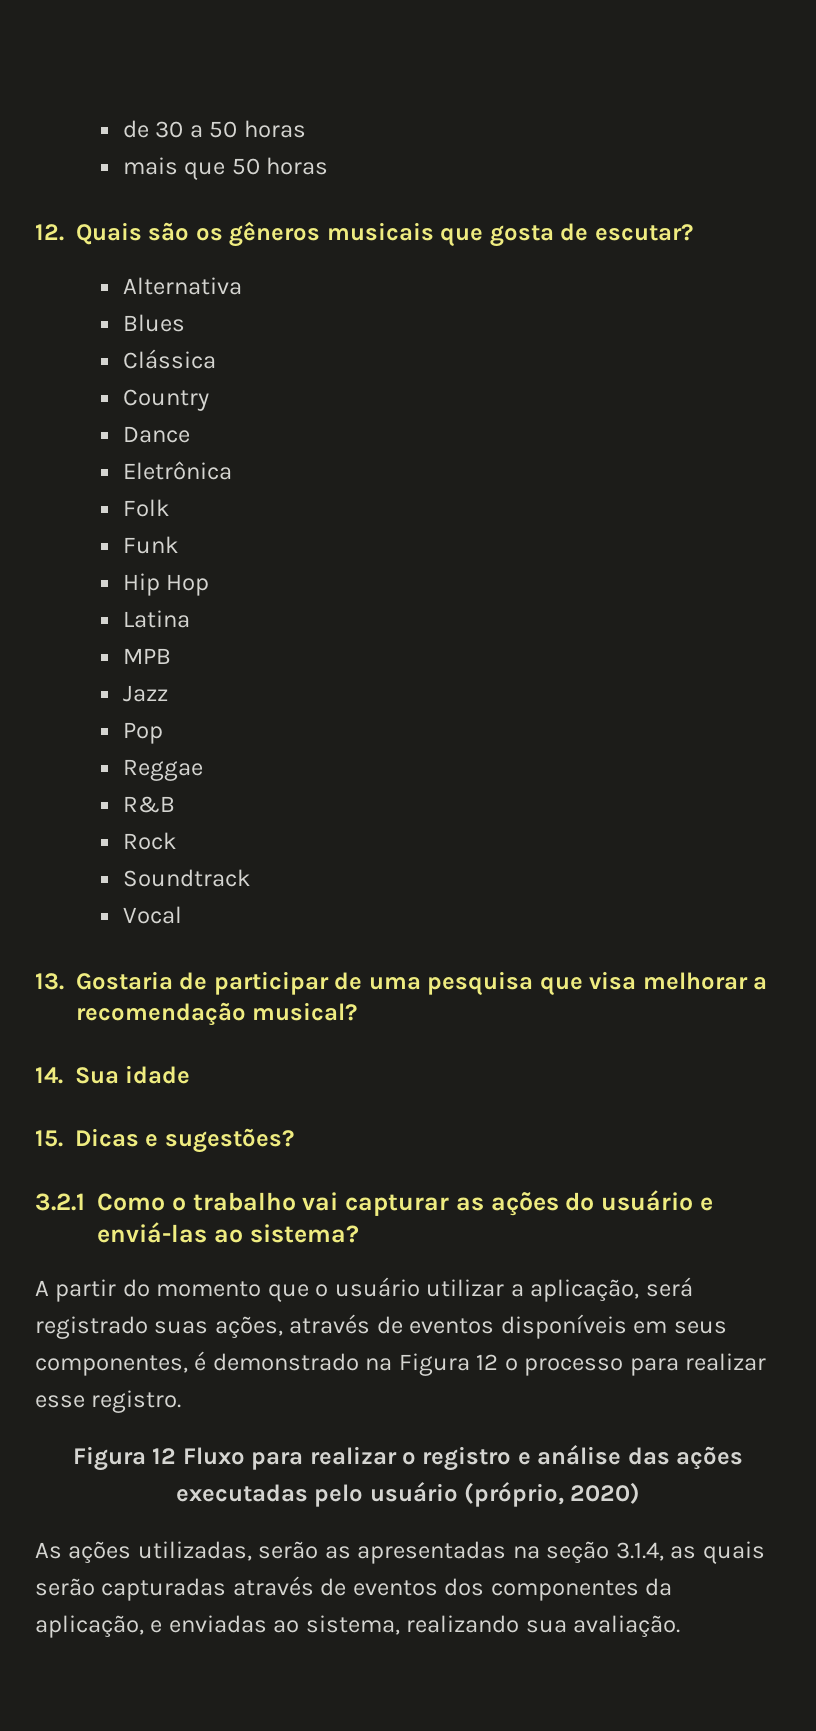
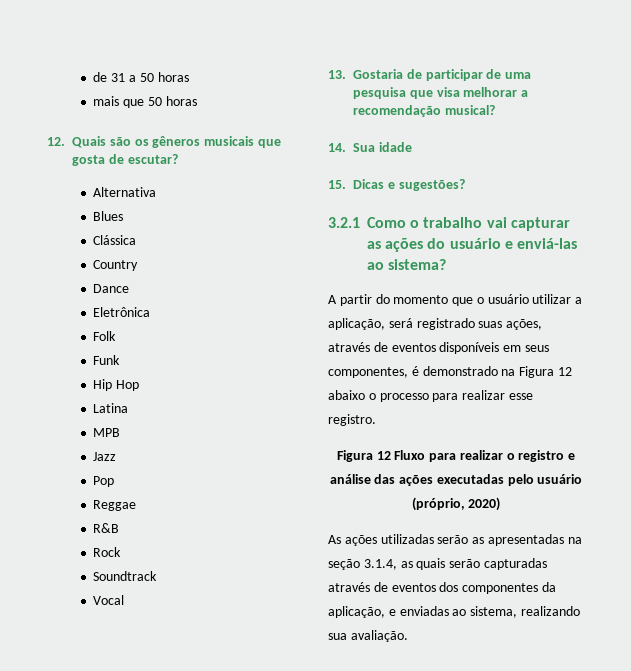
- de 30 a 50 horas
+ de 31 a 50 horas
- A partir do momento que o usuário utilizar a aplicação, será registrado suas ações, através de eventos disponíveis em seus componentes, é demonstrado na Figura 12 o processo para realizar esse registro.
+ A partir do momento que o usuário utilizar a aplicação, será registrado suas ações, através de eventos disponíveis em seus componentes, é demonstrado na Figura 12 abaixo o processo para realizar esse registro.
- As ações utilizadas, serão as apresentadas na seção 3.1.4, as quais serão capturadas através de eventos dos componentes da aplicação, e enviadas ao sistema, realizando sua avaliação.
+ As ações utilizadas serão as apresentadas na seção 3.1.4, as quais serão capturadas através de eventos dos componentes da aplicação, e enviadas ao sistema, realizando sua avaliação.

